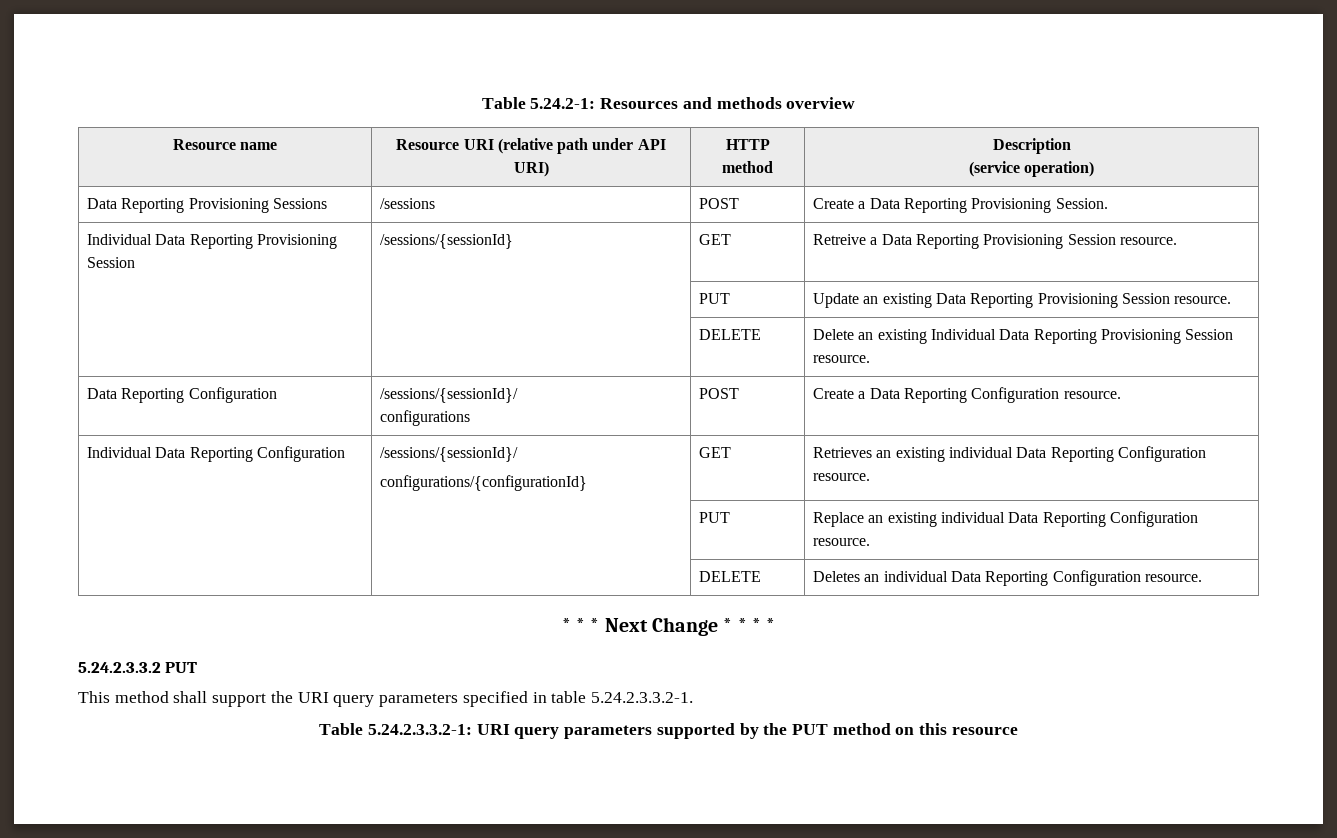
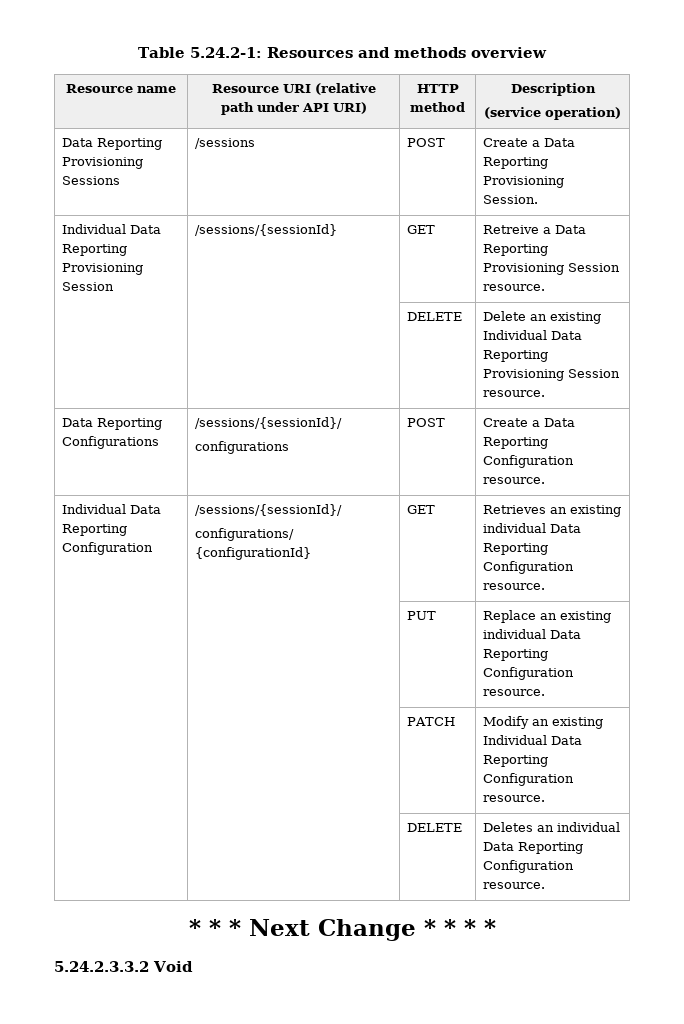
- | | PUT | Update an existing Data Reporting Provisioning Session resource.
  | | DELETE | Delete an existing Individual Data Reporting Provisioning Session resource.
- Data Reporting Configuration | /sessions/{sessionId}/
+ Data Reporting Configurations | /sessions/{sessionId}/
+ | | PATCH | Modify an existing Individual Data Reporting Configuration resource.
- 5.24.2.3.3.2 PUT
- This method shall support the URI query parameters specified in table 5.24.2.3.3.2-1.
- Table 5.24.2.3.3.2-1: URI query parameters supported by the PUT method on this resource
+ 5.24.2.3.3.2 Void

